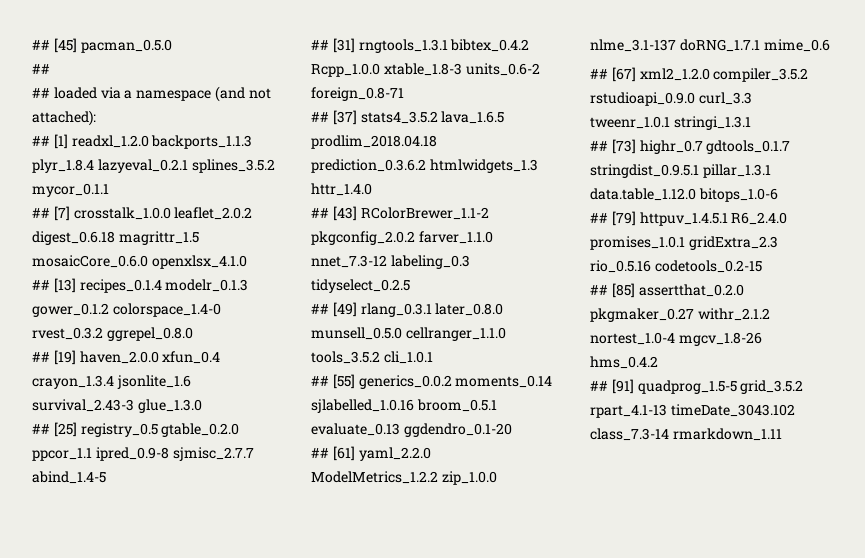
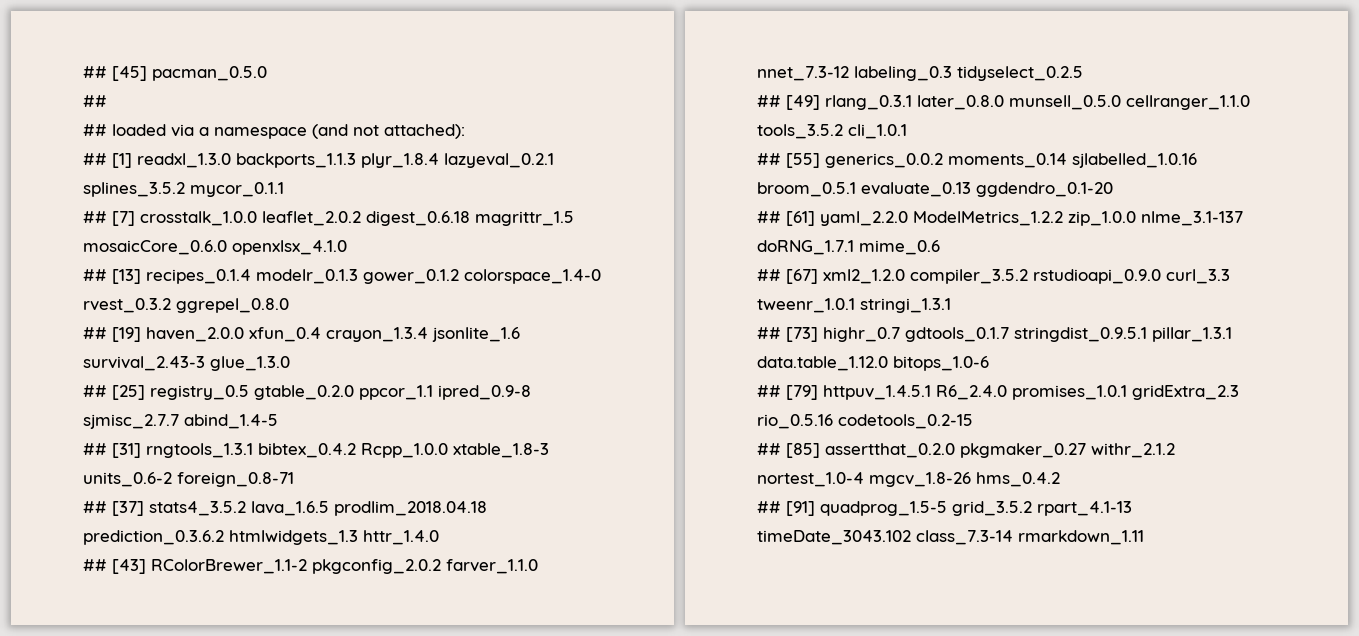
- ## [1] readxl_1.2.0 backports_1.1.3 plyr_1.8.4 lazyeval_0.2.1 splines_3.5.2 mycor_0.1.1
+ ## [1] readxl_1.3.0 backports_1.1.3 plyr_1.8.4 lazyeval_0.2.1 splines_3.5.2 mycor_0.1.1

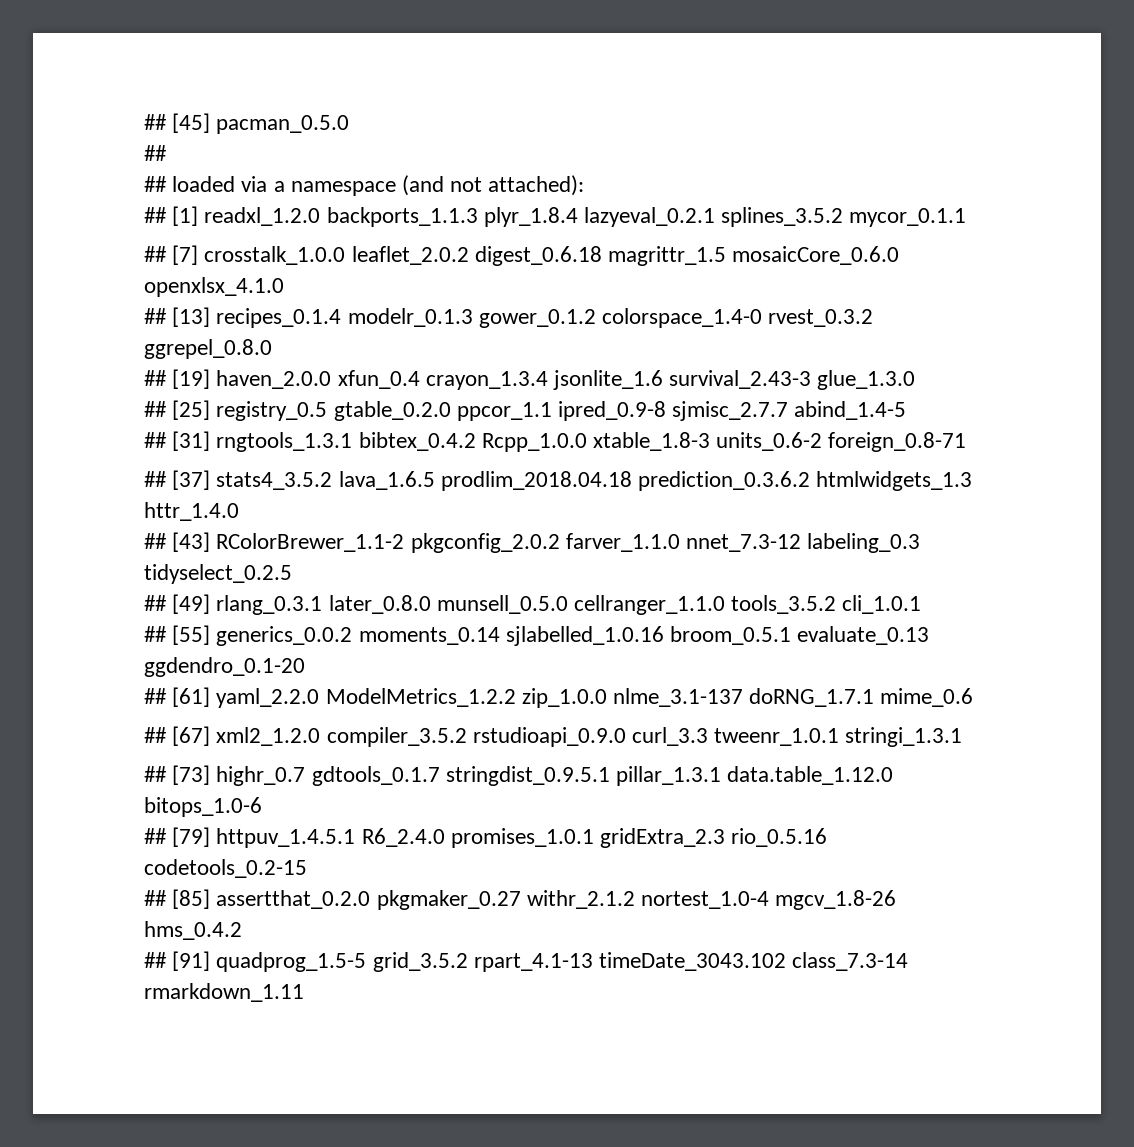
- ## [1] readxl_1.3.0 backports_1.1.3 plyr_1.8.4 lazyeval_0.2.1 splines_3.5.2 mycor_0.1.1
+ ## [1] readxl_1.2.0 backports_1.1.3 plyr_1.8.4 lazyeval_0.2.1 splines_3.5.2 mycor_0.1.1

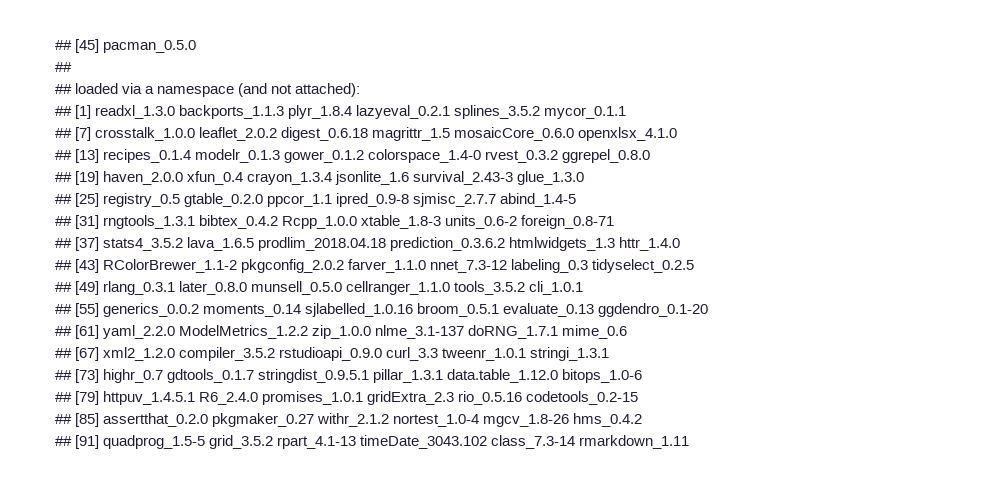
- ## [1] readxl_1.2.0 backports_1.1.3 plyr_1.8.4 lazyeval_0.2.1 splines_3.5.2 mycor_0.1.1
+ ## [1] readxl_1.3.0 backports_1.1.3 plyr_1.8.4 lazyeval_0.2.1 splines_3.5.2 mycor_0.1.1

